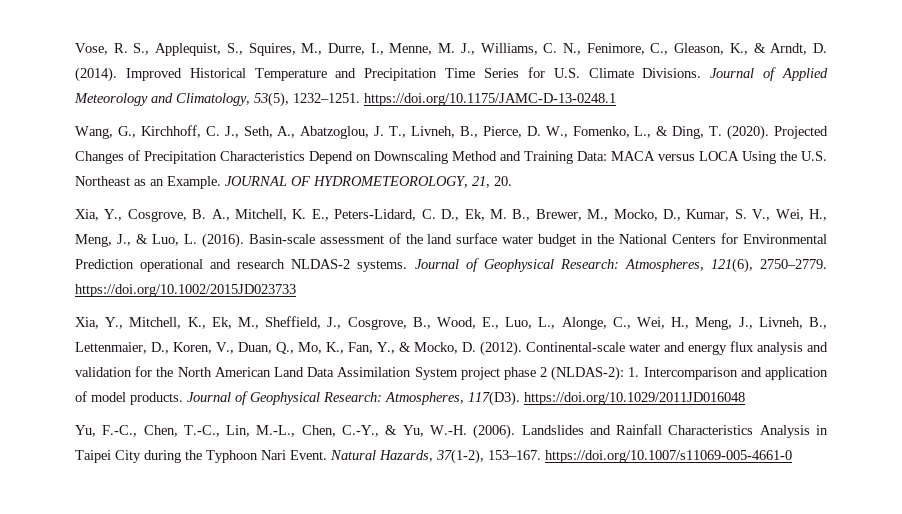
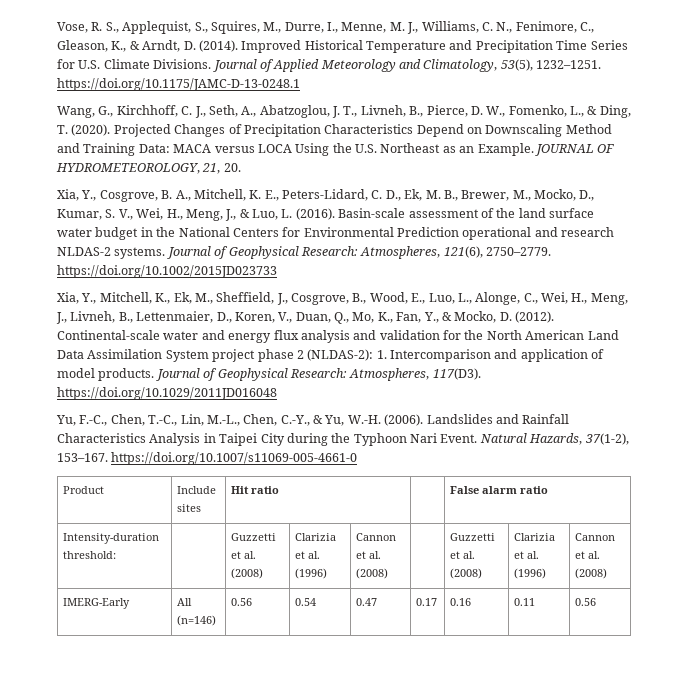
+ Product | Include sites | Hit ratio | | False alarm ratio
+ Intensity-duration threshold: | | Guzzetti et al. (2008) | Clarizia et al. (1996) | Cannon et al. (2008) | | Guzzetti et al. (2008) | Clarizia et al. (1996) | Cannon et al. (2008)
+ IMERG-Early | All (n=146) | 0.56 | 0.54 | 0.47 | 0.17 | 0.16 | 0.11 | 0.56

